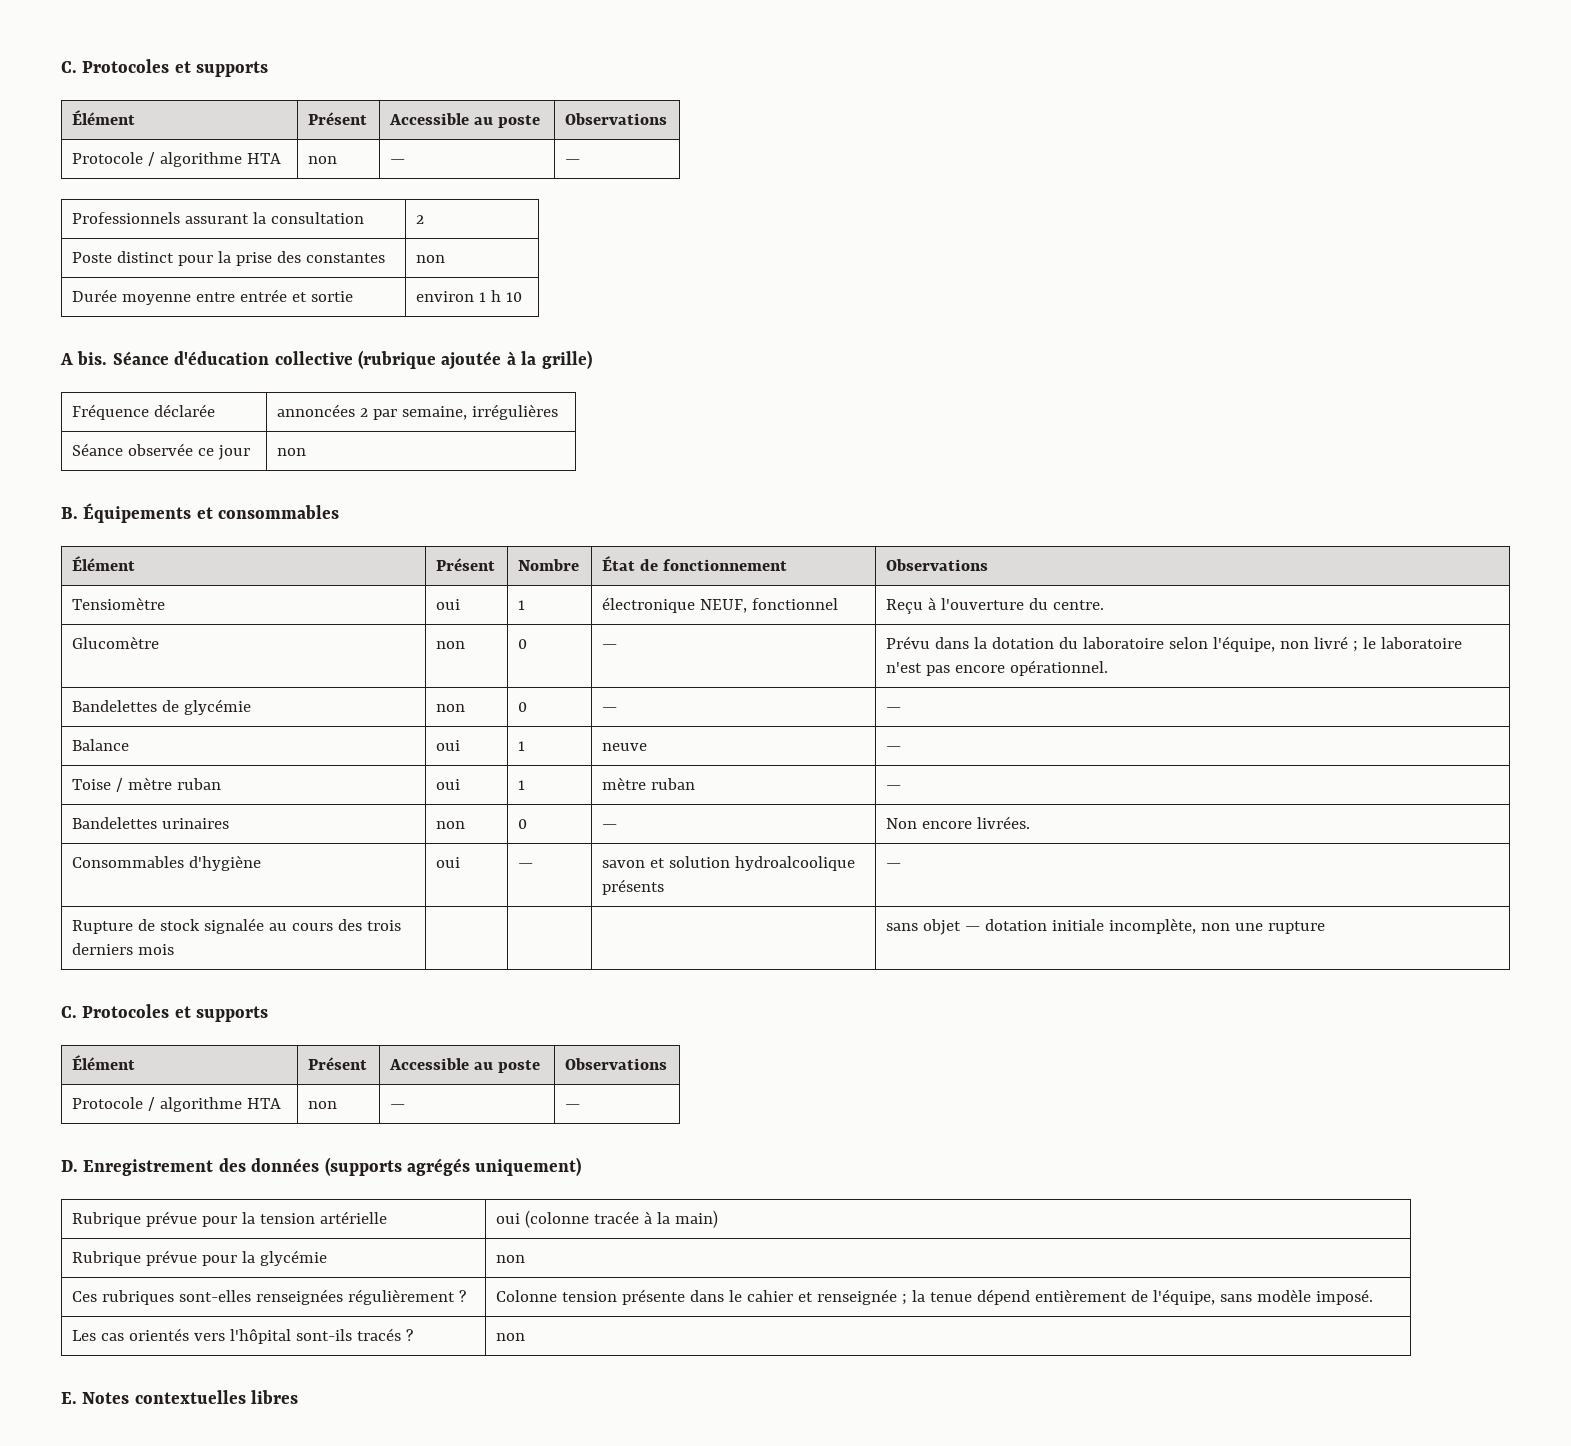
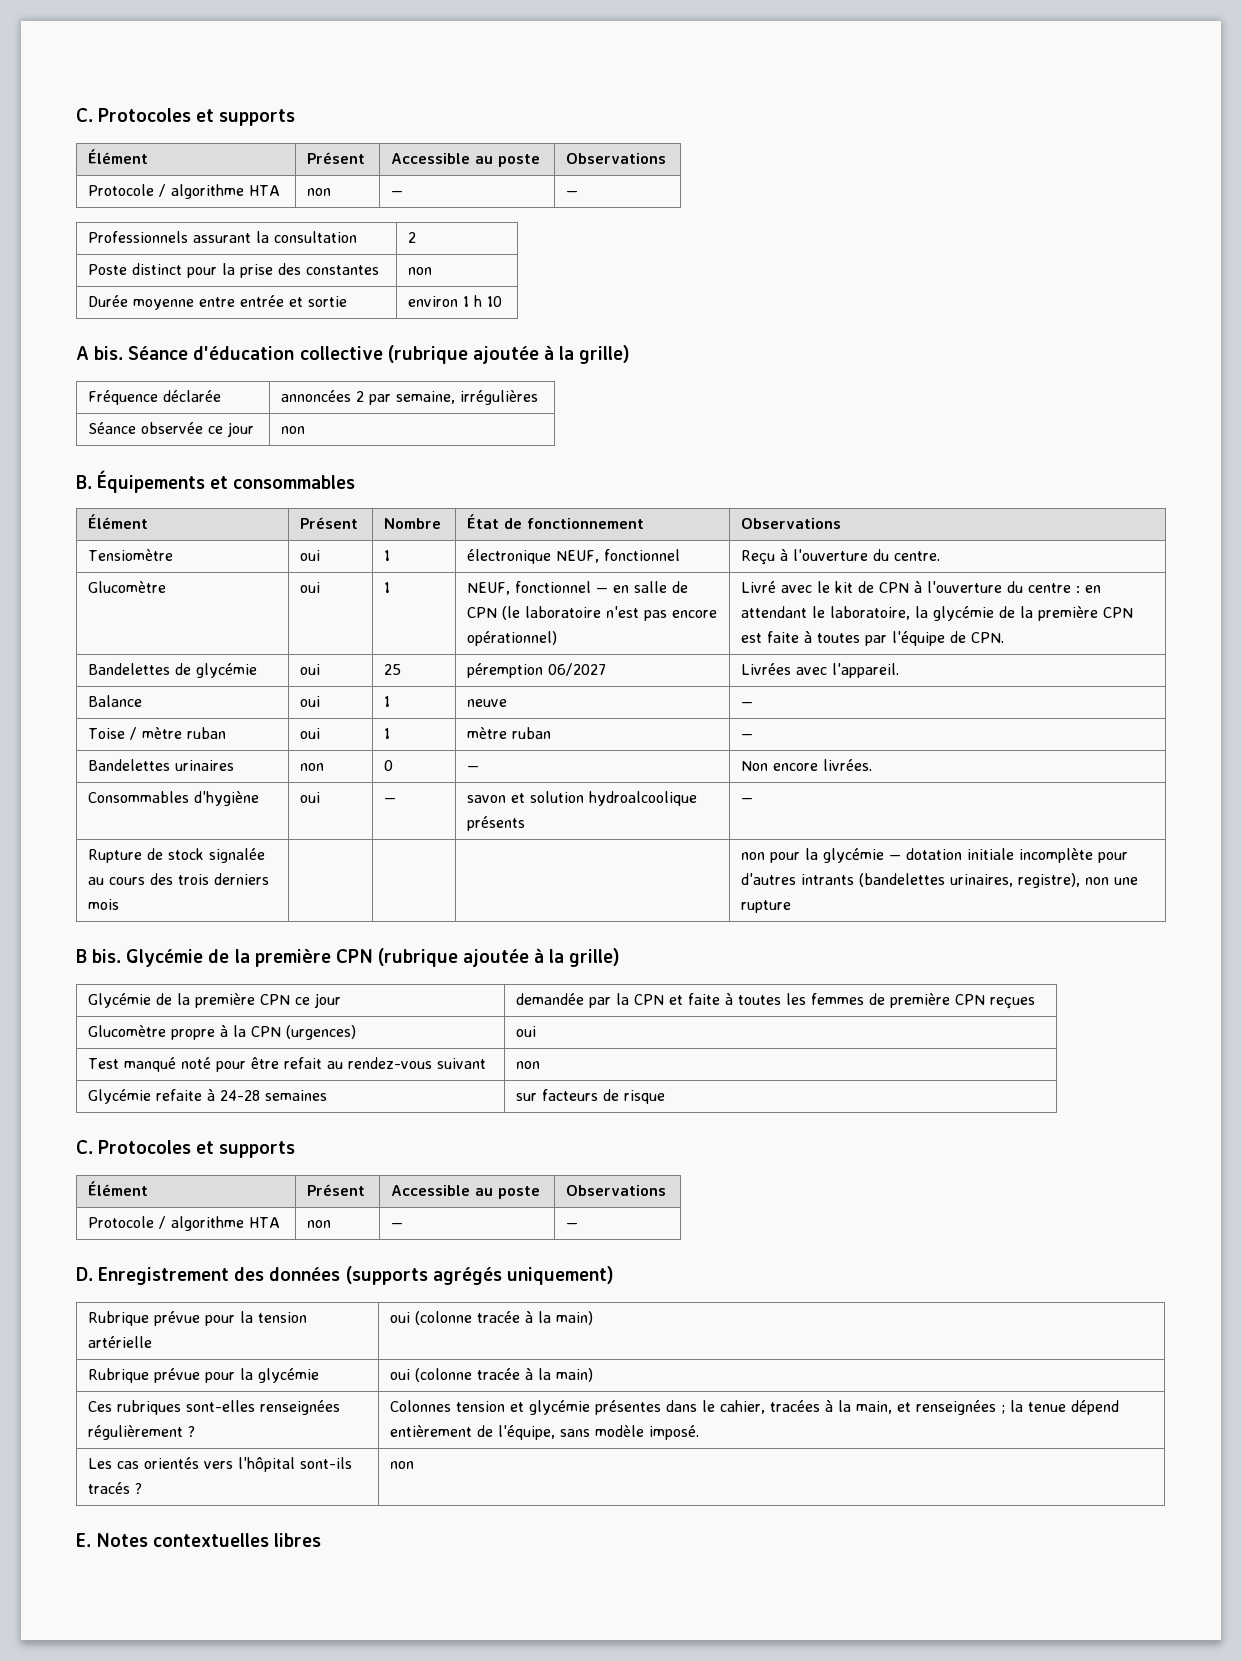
- non | 0 | — | Prévu dans la dotation du laboratoire selon l'équipe, non livré ; le laboratoire n'est pas encore opérationnel.
- Bandelettes de glycémie | non | 0 | — | —
+ oui | 1 | NEUF, fonctionnel — en salle de CPN (le laboratoire n'est pas encore opérationnel) | Livré avec le kit de CPN à l'ouverture du centre : en attendant le laboratoire, la glycémie de la première CPN est faite à toutes par l'équipe de CPN.
+ Bandelettes de glycémie | oui | 25 | péremption 06/2027 | Livrées avec l'appareil.
- Rupture de stock signalée au cours des trois derniers mois | | | | sans objet — dotation initiale incomplète, non une rupture
+ Rupture de stock signalée au cours des trois derniers mois | | | | non pour la glycémie — dotation initiale incomplète pour d'autres intrants (bandelettes urinaires, registre), non une rupture
+ B bis. Glycémie de la première CPN (rubrique ajoutée à la grille)
+ Glycémie de la première CPN ce jour | demandée par la CPN et faite à toutes les femmes de première CPN reçues
+ Glucomètre propre à la CPN (urgences) | oui
+ Test manqué noté pour être refait au rendez-vous suivant | non
+ Glycémie refaite à 24-28 semaines | sur facteurs de risque
- Rubrique prévue pour la glycémie | non
+ Rubrique prévue pour la glycémie | oui (colonne tracée à la main)
- Ces rubriques sont-elles renseignées régulièrement ? | Colonne tension présente dans le cahier et renseignée ; la tenue dépend entièrement de l'équipe, sans modèle imposé.
+ Ces rubriques sont-elles renseignées régulièrement ? | Colonnes tension et glycémie présentes dans le cahier, tracées à la main, et renseignées ; la tenue dépend entièrement de l'équipe, sans modèle imposé.

